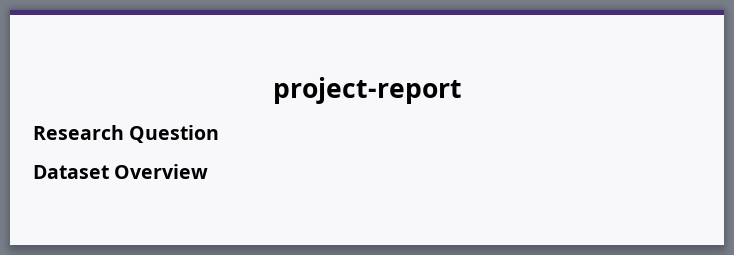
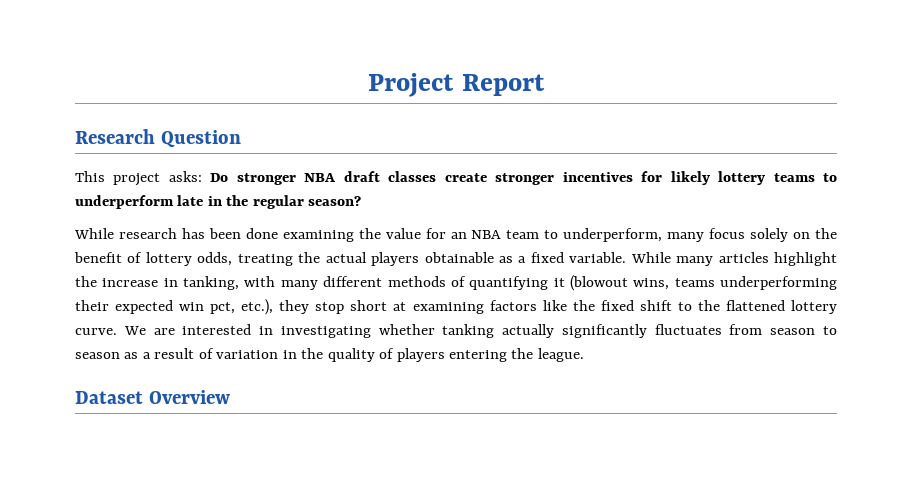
- project-report
+ Project Report
+ This project asks: Do stronger NBA draft classes create stronger incentives for likely lottery teams to underperform late in the regular season?
+ While research has been done examining the value for an NBA team to underperform, many focus solely on the benefit of lottery odds, treating the actual players obtainable as a fixed variable. While many articles highlight the increase in tanking, with many different methods of quantifying it (blowout wins, teams underperforming their expected win pct, etc.), they stop short at examining factors like the fixed shift to the flattened lottery curve. We are interested in investigating whether tanking actually significantly fluctuates from season to season as a result of variation in the quality of players entering the league.

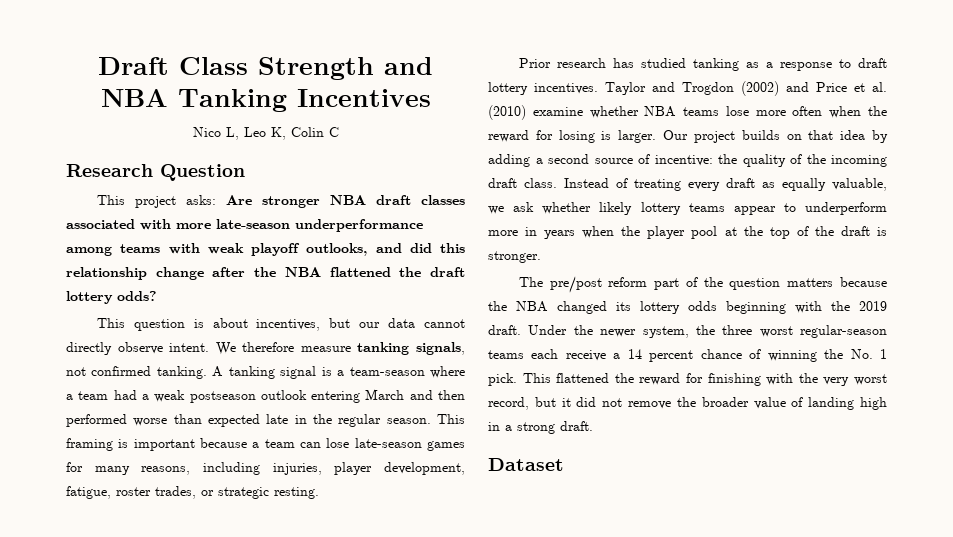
- Project Report
+ Draft Class Strength and NBA Tanking Incentives
+ Nico L, Leo K, Colin C
- This project asks: Do stronger NBA draft classes create stronger incentives for likely lottery teams to underperform late in the regular season?
- While research has been done examining the value for an NBA team to underperform, many focus solely on the benefit of lottery odds, treating the actual players obtainable as a fixed variable. While many articles highlight the increase in tanking, with many different methods of quantifying it (blowout wins, teams underperforming their expected win pct, etc.), they stop short at examining factors like the fixed shift to the flattened lottery curve. We are interested in investigating whether tanking actually significantly fluctuates from season to season as a result of variation in the quality of players entering the league.
+ This project asks: Are stronger NBA draft classes associated with more late-season underperformance among teams with weak playoff outlooks, and did this relationship change after the NBA flattened the draft lottery odds?
+ This question is about incentives, but our data cannot directly observe intent. We therefore measure tanking signals, not confirmed tanking. A tanking signal is a team-season where a team had a weak postseason outlook entering March and then performed worse than expected late in the regular season. This framing is important because a team can lose late-season games for many reasons, including injuries, player development, fatigue, roster trades, or strategic resting.
+ Prior research has studied tanking as a response to draft lottery incentives. Taylor and Trogdon (2002) and Price et al. (2010) examine whether NBA teams lose more often when the reward for losing is larger. Our project builds on that idea by adding a second source of incentive: the quality of the incoming draft class. Instead of treating every draft as equally valuable, we ask whether likely lottery teams appear to underperform more in years when the player pool at the top of the draft is stronger.
+ The pre/post reform part of the question matters because the NBA changed its lottery odds beginning with the 2019 draft. Under the newer system, the three worst regular-season teams each receive a 14 percent chance of winning the No. 1 pick. This flattened the reward for finishing with the very worst record, but it did not remove the broader value of landing high in a strong draft.
- Dataset Overview
+ Dataset

